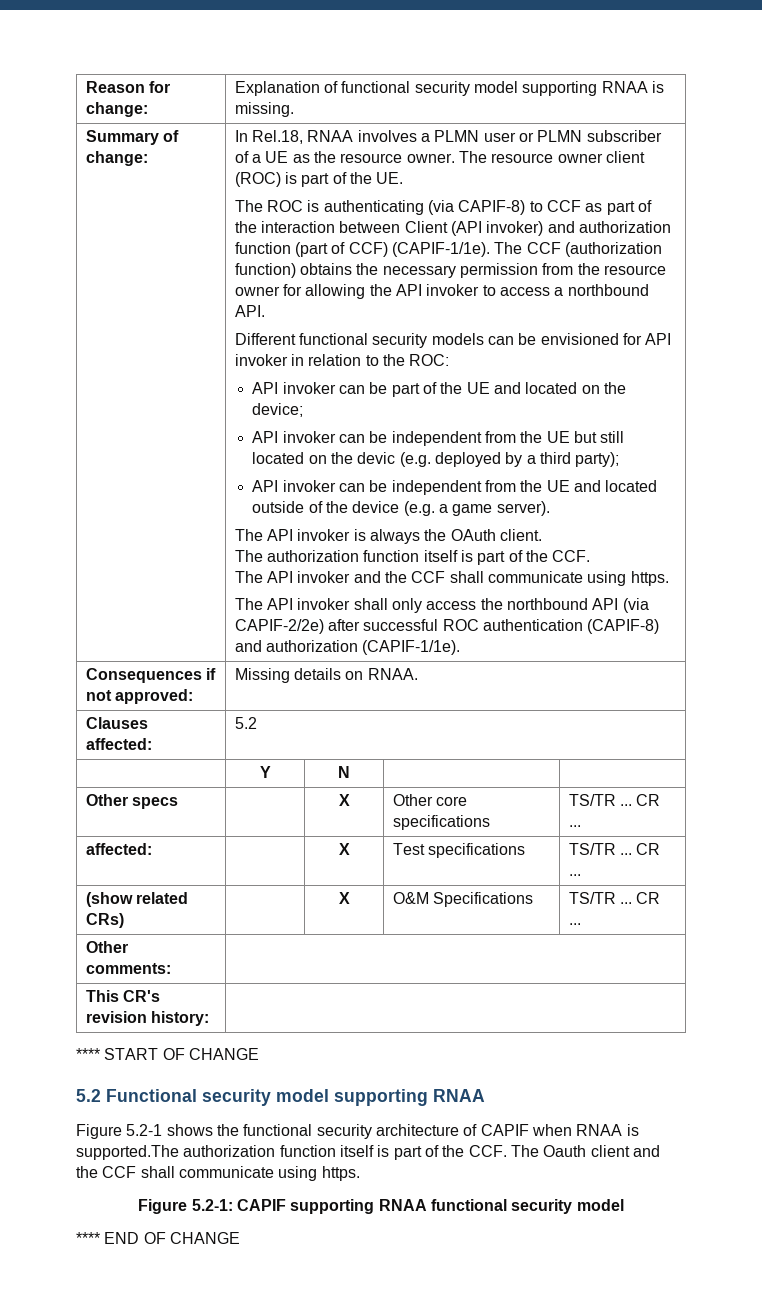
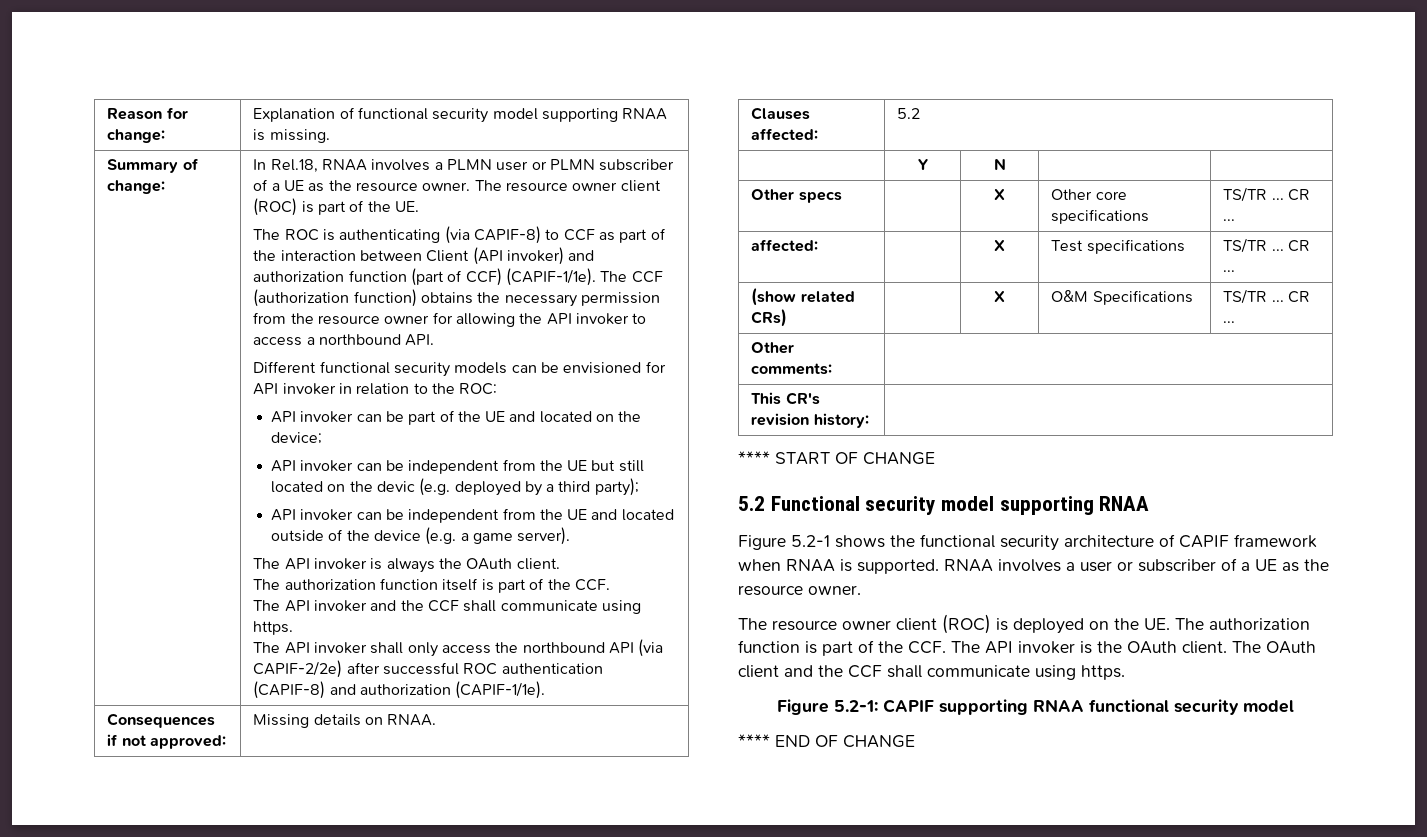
- Figure 5.2-1 shows the functional security architecture of CAPIF when RNAA is supported.The authorization function itself is part of the CCF. The Oauth client and the CCF shall communicate using https.
+ Figure 5.2-1 shows the functional security architecture of CAPIF framework when RNAA is supported. RNAA involves a user or subscriber of a UE as the resource owner.
+ The resource owner client (ROC) is deployed on the UE. The authorization function is part of the CCF. The API invoker is the OAuth client. The OAuth client and the CCF shall communicate using https.

